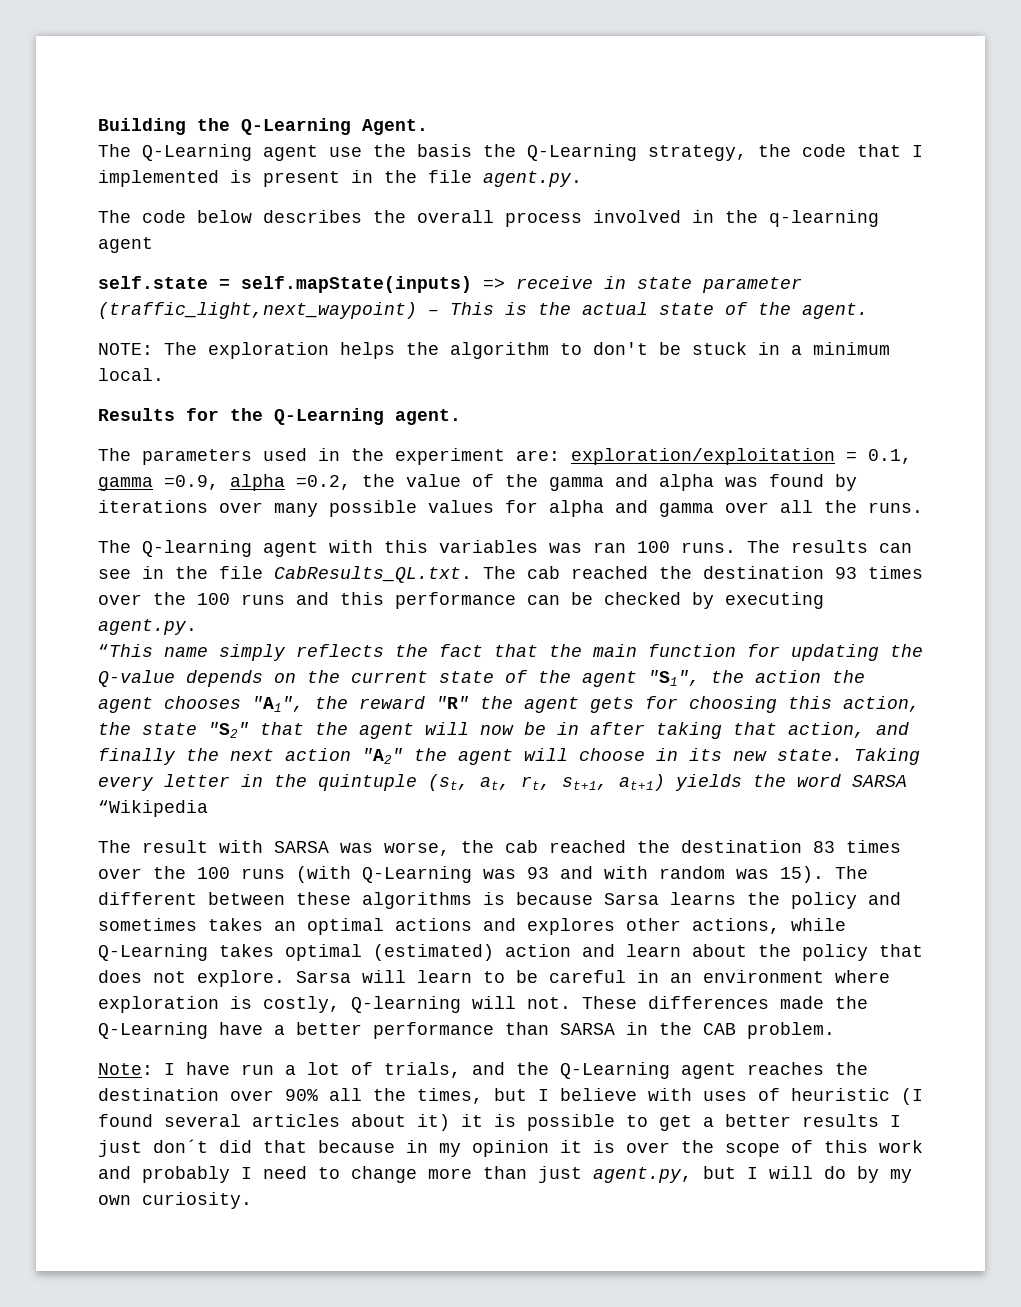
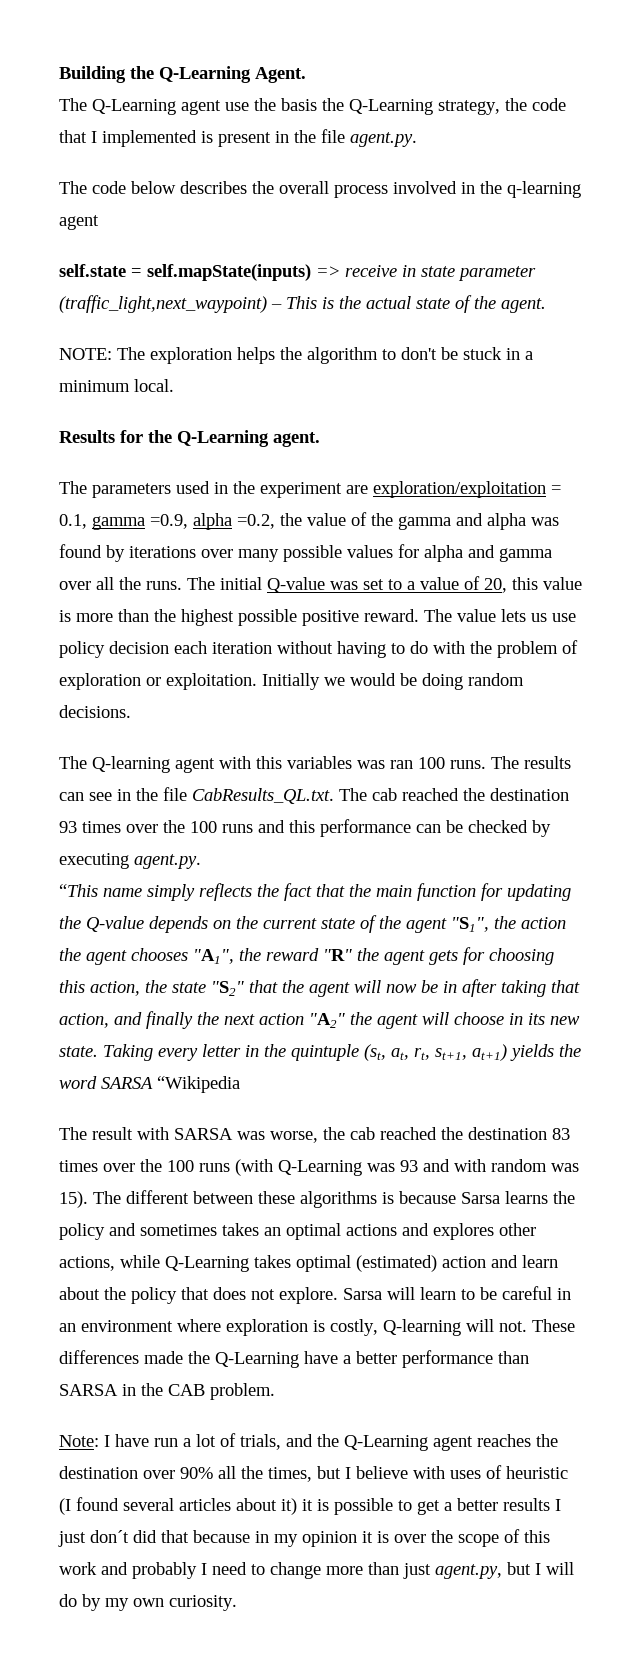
- The parameters used in the experiment are: exploration/exploitation = 0.1, gamma =0.9, alpha =0.2, the value of the gamma and alpha was found by iterations over many possible values for alpha and gamma over all the runs.
+ The parameters used in the experiment are exploration/exploitation = 0.1, gamma =0.9, alpha =0.2, the value of the gamma and alpha was found by iterations over many possible values for alpha and gamma over all the runs. The initial Q-value was set to a value of 20, this value is more than the highest possible positive reward. The value lets us use policy decision each iteration without having to do with the problem of exploration or exploitation. Initially we would be doing random decisions.

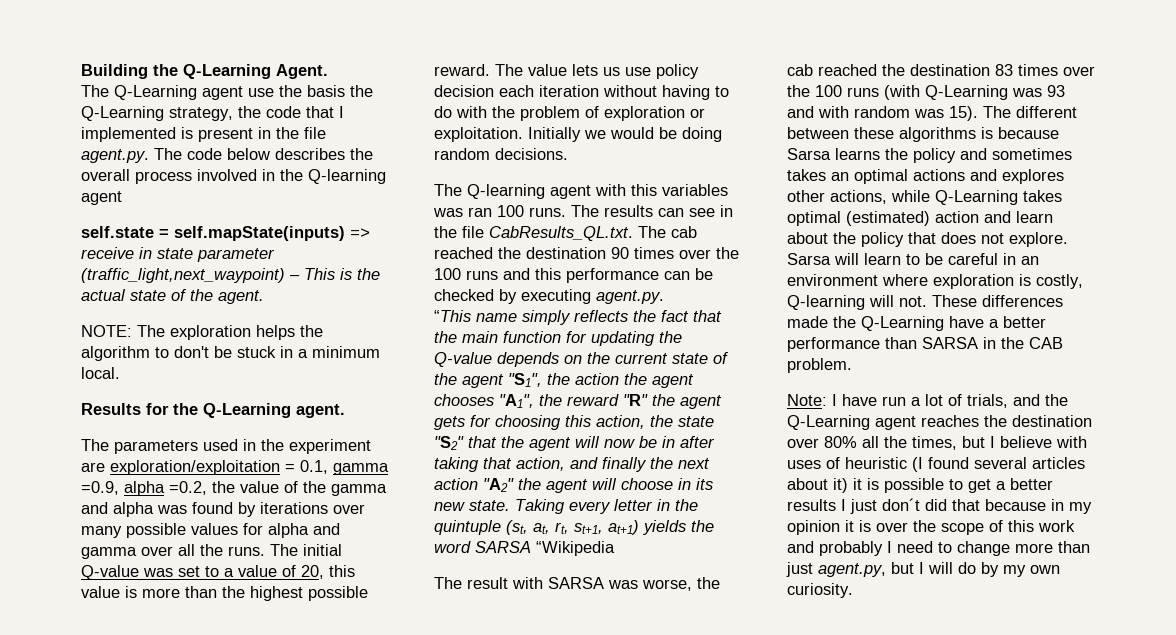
- The Q-Learning agent use the basis the Q-Learning strategy, the code that I implemented is present in the file agent.py.
- The code below describes the overall process involved in the q-learning agent
+ The Q-Learning agent use the basis the Q-Learning strategy, the code that I implemented is present in the file agent.py. The code below describes the overall process involved in the Q-learning agent
- The initial Q-value was set to a value of 20, this value is more than the highest possible positive reward.
+ The initial Q-value was set to a value of 20, this value is more than the highest possible reward.
- The results can see in the file CabResults_QL.txt. The cab reached the destination 93 times over the 100 runs and this performance can be checked by executing agent.py.
+ The results can see in the file CabResults_QL.txt. The cab reached the destination 90 times over the 100 runs and this performance can be checked by executing agent.py.
- I have run a lot of trials, and the Q-Learning agent reaches the destination over 90% all the times, but I believe with uses of heuristic (I found several articles about it) it is possible to get a better results I just don´t did that because in my opinion it is over the scope of this work and probably I need to change more than just agent.py, but I will do by my own curiosity.
+ I have run a lot of trials, and the Q-Learning agent reaches the destination over 80% all the times, but I believe with uses of heuristic (I found several articles about it) it is possible to get a better results I just don´t did that because in my opinion it is over the scope of this work and probably I need to change more than just agent.py, but I will do by my own curiosity.

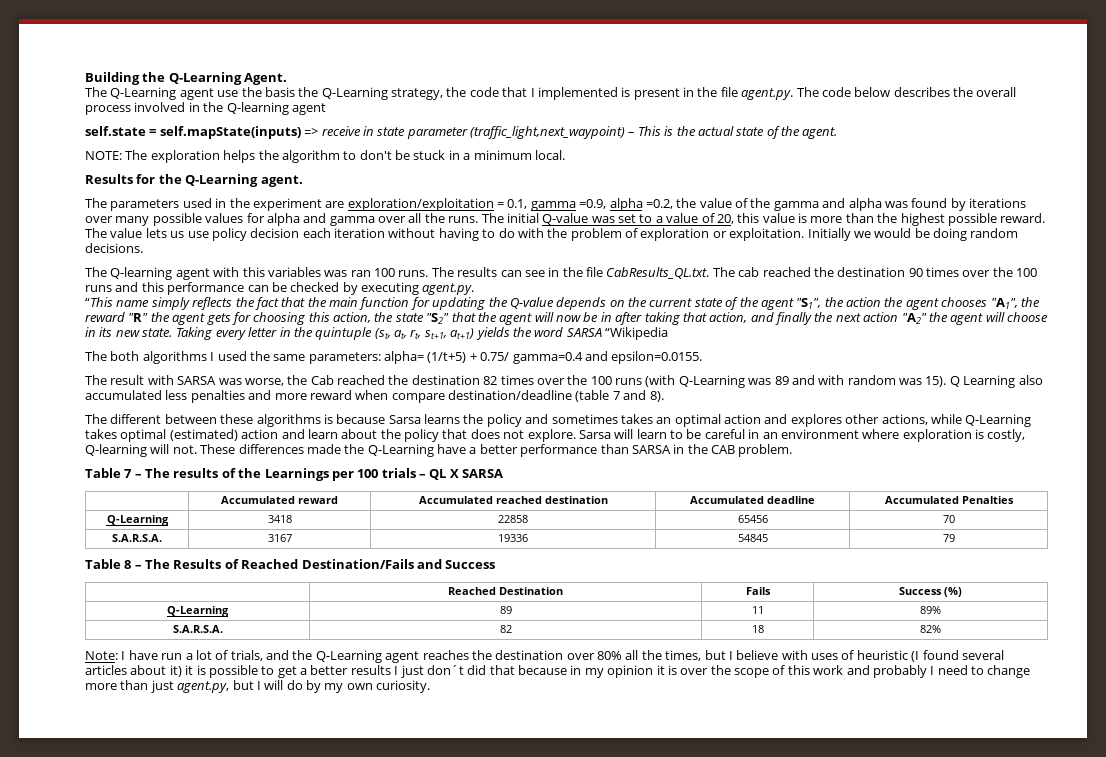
+ The both algorithms I used the same parameters: alpha= (1/t+5) + 0.75/ gamma=0.4 and epsilon=0.0155.
- The result with SARSA was worse, the cab reached the destination 83 times over the 100 runs (with Q-Learning was 93 and with random was 15). The different between these algorithms is because Sarsa learns the policy and sometimes takes an optimal actions and explores other actions, while Q-Learning takes optimal (estimated) action and learn about the policy that does not explore.
+ The result with SARSA was worse, the Cab reached the destination 82 times over the 100 runs (with Q-Learning was 89 and with random was 15). Q Learning also accumulated less penalties and more reward when compare destination/deadline (table 7 and 8).
+ The different between these algorithms is because Sarsa learns the policy and sometimes takes an optimal action and explores other actions, while Q-Learning takes optimal (estimated) action and learn about the policy that does not explore.
+ Table 7 – The results of the Learnings per 100 trials – QL X SARSA
+ | Accumulated reward | Accumulated reached destination | Accumulated deadline | Accumulated Penalties
+ Q-Learning | 3418 | 22858 | 65456 | 70
+ S.A.R.S.A. | 3167 | 19336 | 54845 | 79
+ Table 8 – The Results of Reached Destination/Fails and Success
+ | Reached Destination | Fails | Success (%)
+ Q-Learning | 89 | 11 | 89%
+ S.A.R.S.A. | 82 | 18 | 82%

